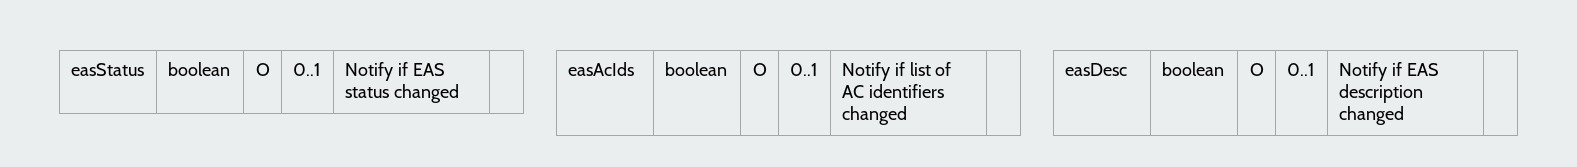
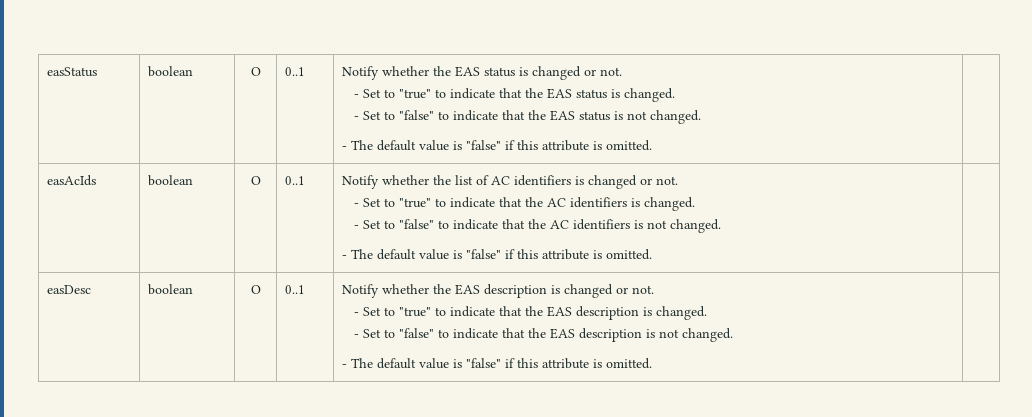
- Notify if EAS status changed
+ Notify whether the EAS status is changed or not.
+ - Set to "true" to indicate that the EAS status is changed.
+ - Set to "false" to indicate that the EAS status is not changed.
+ - The default value is "false" if this attribute is omitted.
- Notify if list of AC identifiers changed
+ Notify whether the list of AC identifiers is changed or not.
+ - Set to "true" to indicate that the AC identifiers is changed.
+ - Set to "false" to indicate that the AC identifiers is not changed.
+ - The default value is "false" if this attribute is omitted.
- Notify if EAS description changed
+ Notify whether the EAS description is changed or not.
+ - Set to "true" to indicate that the EAS description is changed.
+ - Set to "false" to indicate that the EAS description is not changed.
+ - The default value is "false" if this attribute is omitted.

